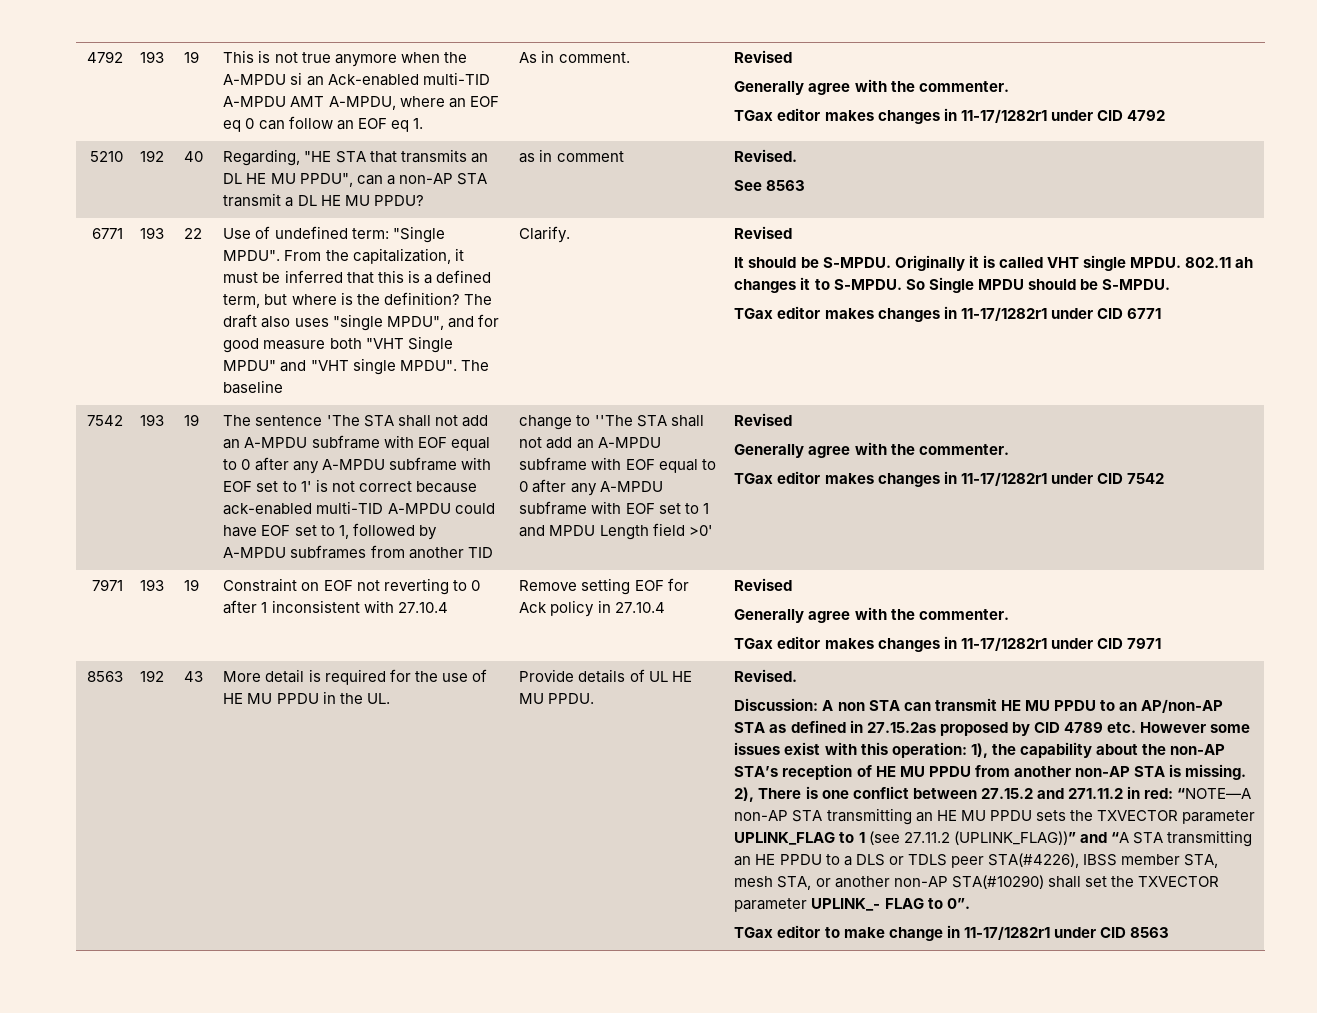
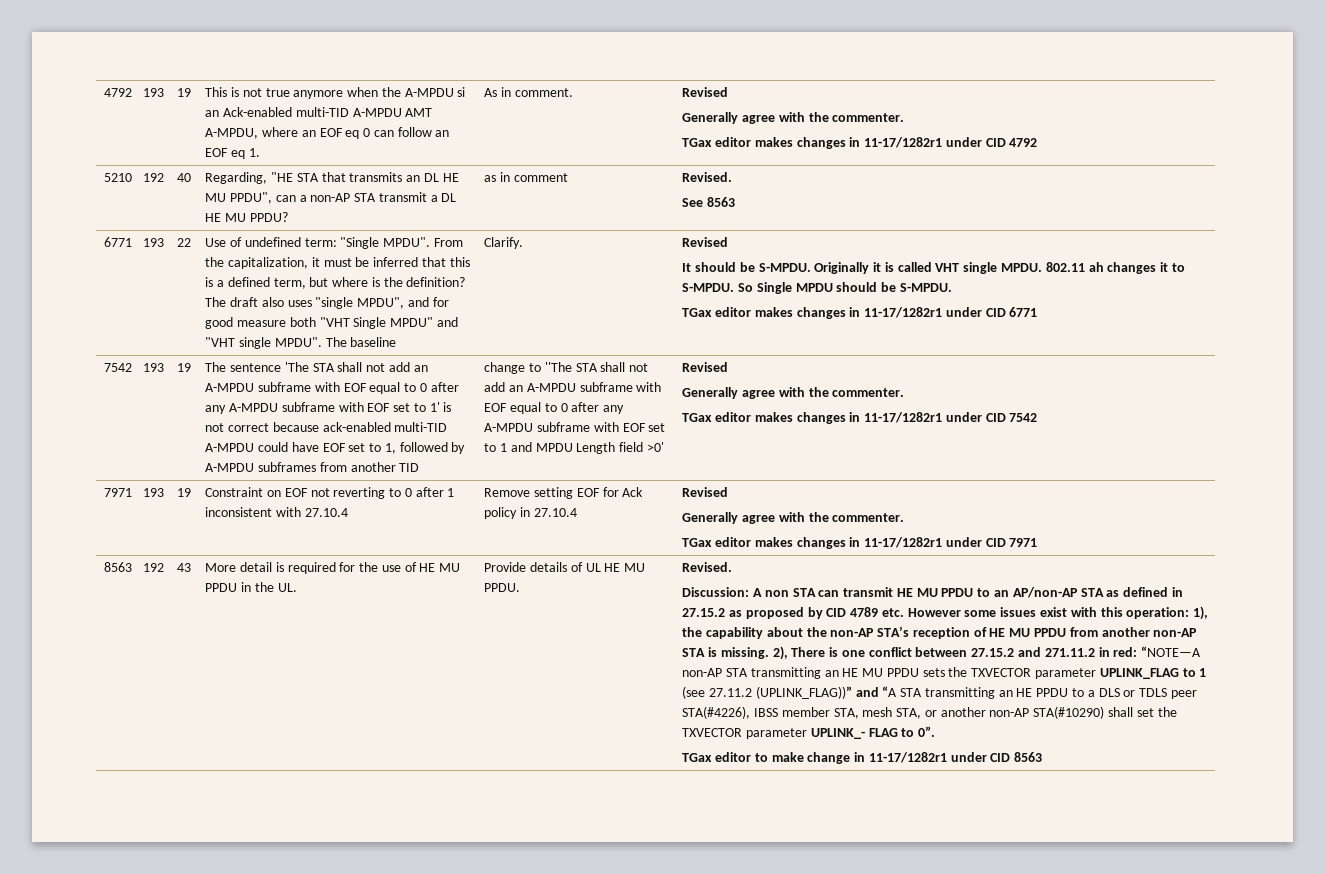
- Discussion: A non STA can transmit HE MU PPDU to an AP/non-AP STA as defined in 27.15.2as proposed by CID 4789 etc. However some issues exist with this operation: 1), the capability about the non-AP STA’s reception of HE MU PPDU from another non-AP STA is missing.
+ Discussion: A non STA can transmit HE MU PPDU to an AP/non-AP STA as defined in 27.15.2 as proposed by CID 4789 etc. However some issues exist with this operation: 1), the capability about the non-AP STA’s reception of HE MU PPDU from another non-AP STA is missing.

